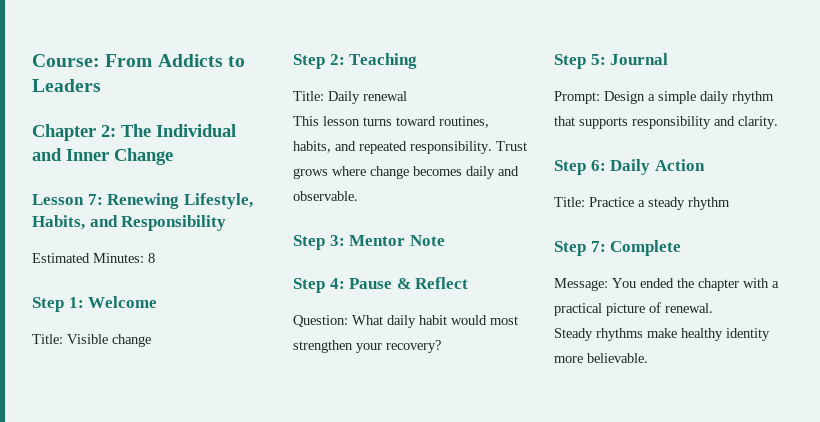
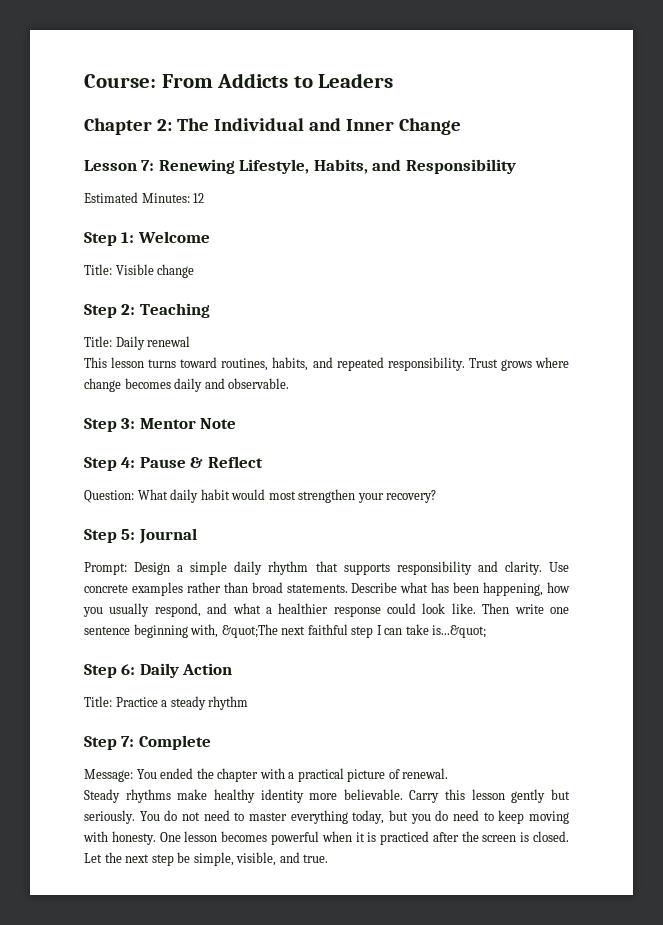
- Estimated Minutes: 8
+ Estimated Minutes: 12
+ Use concrete examples rather than broad statements. Describe what has been happening, how you usually respond, and what a healthier response could look like. Then write one sentence beginning with, &quot;The next faithful step I can take is...&quot;
+ Carry this lesson gently but seriously. You do not need to master everything today, but you do need to keep moving with honesty. One lesson becomes powerful when it is practiced after the screen is closed. Let the next step be simple, visible, and true.

